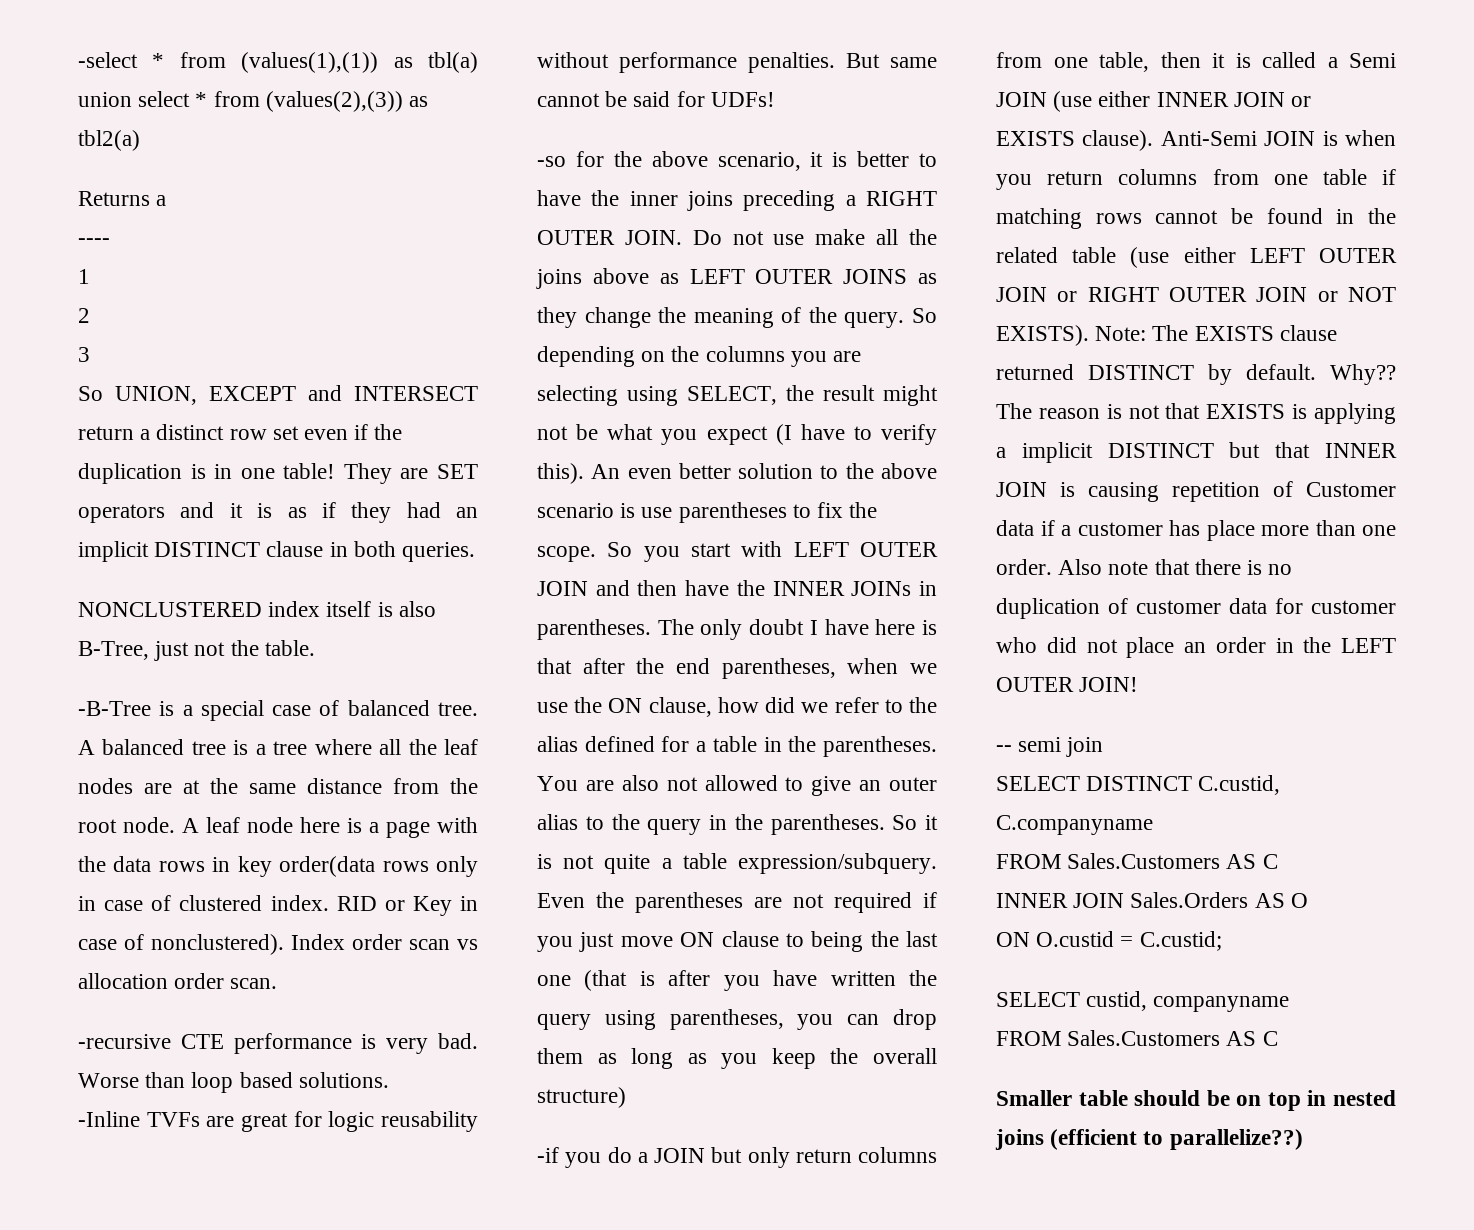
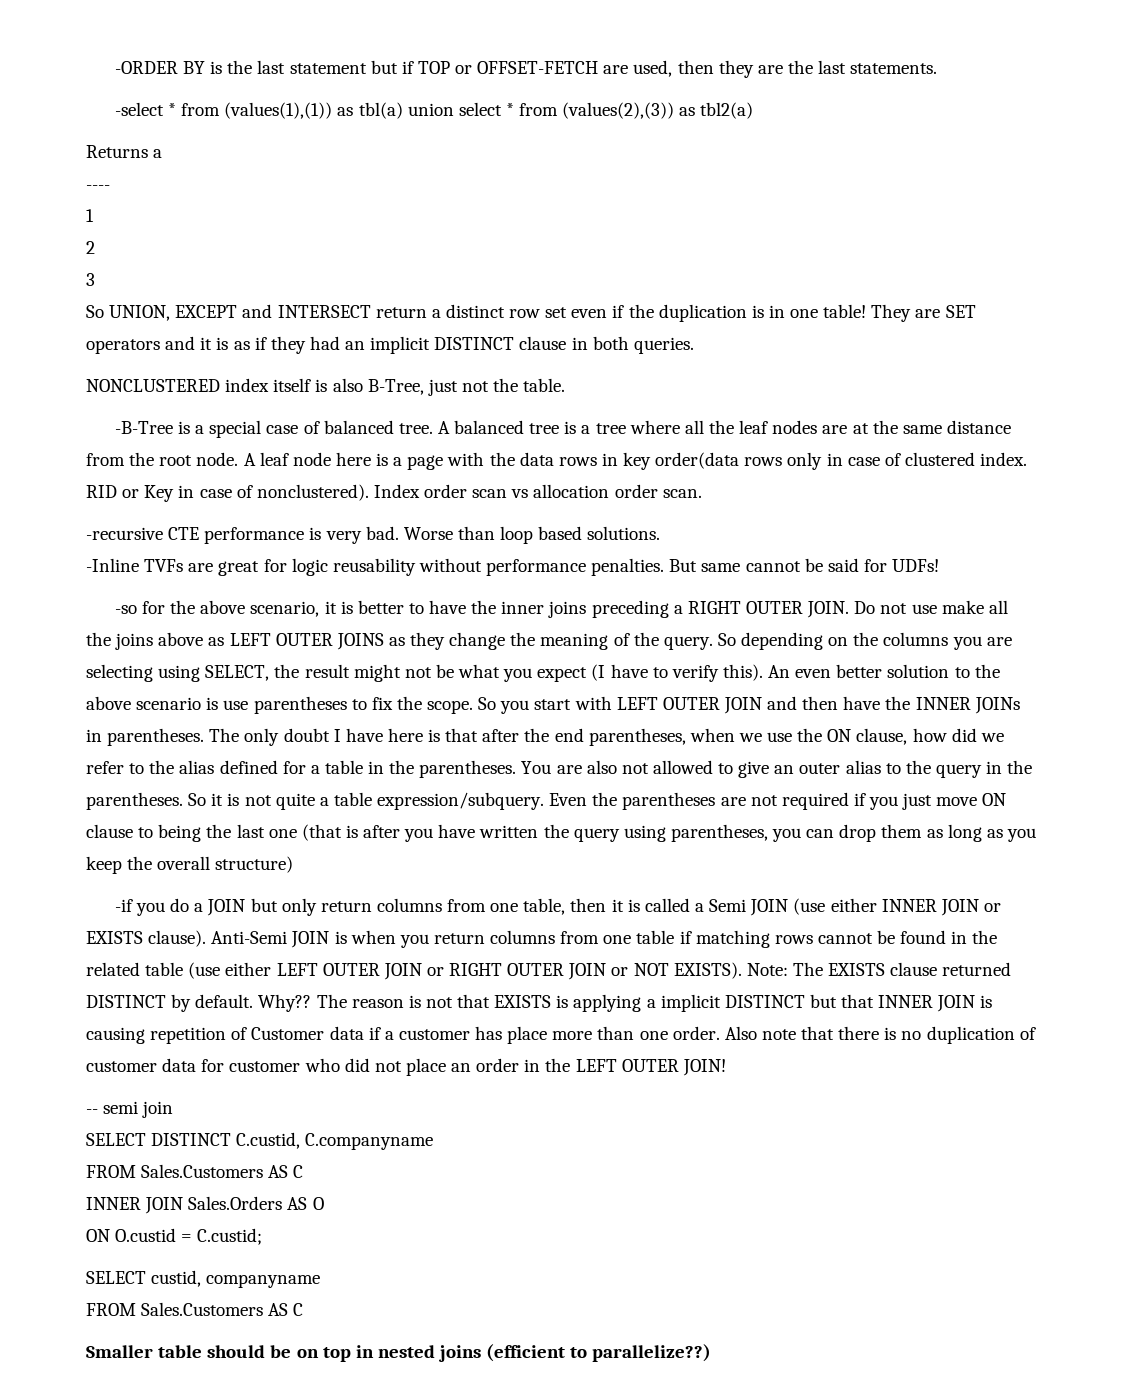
+ -ORDER BY is the last statement but if TOP or OFFSET-FETCH are used, then they are the last statements.

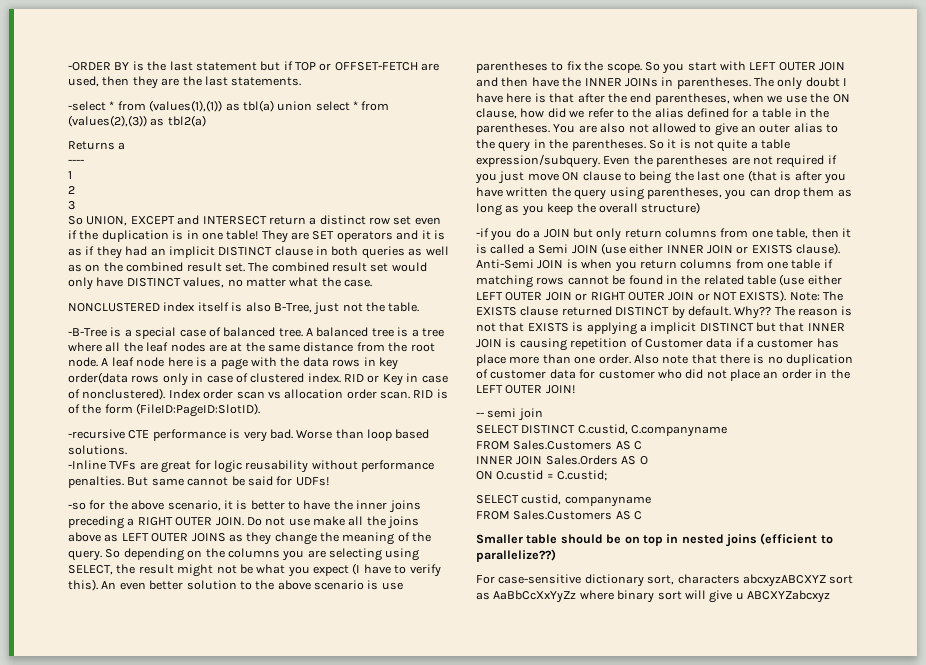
- They are SET operators and it is as if they had an implicit DISTINCT clause in both queries.
+ They are SET operators and it is as if they had an implicit DISTINCT clause in both queries as well as on the combined result set. The combined result set would only have DISTINCT values, no matter what the case.
+ RID is of the form (FileID:PageID:SlotID).
+ For case-sensitive dictionary sort, characters abcxyzABCXYZ sort as AaBbCcXxYyZz where binary sort will give u ABCXYZabcxyz

